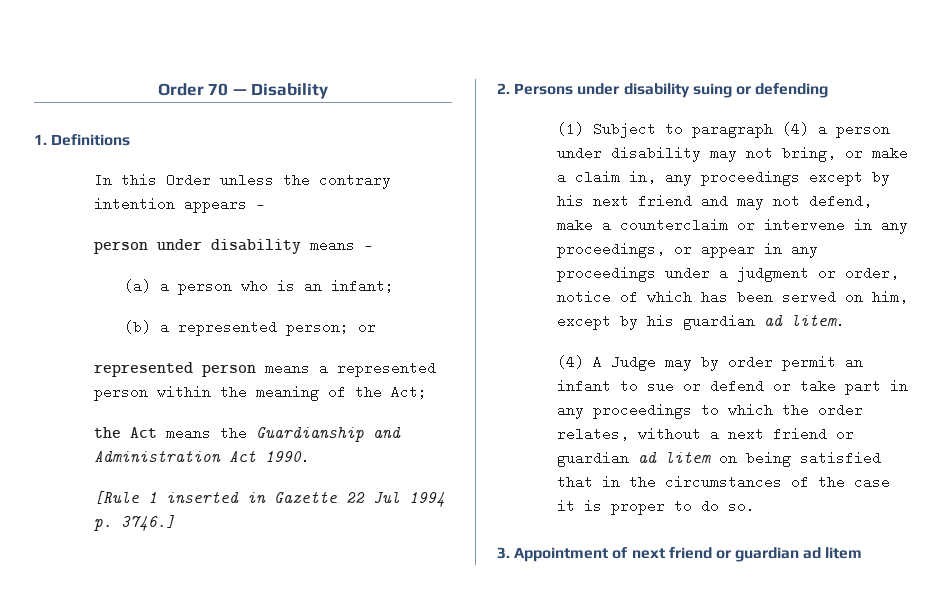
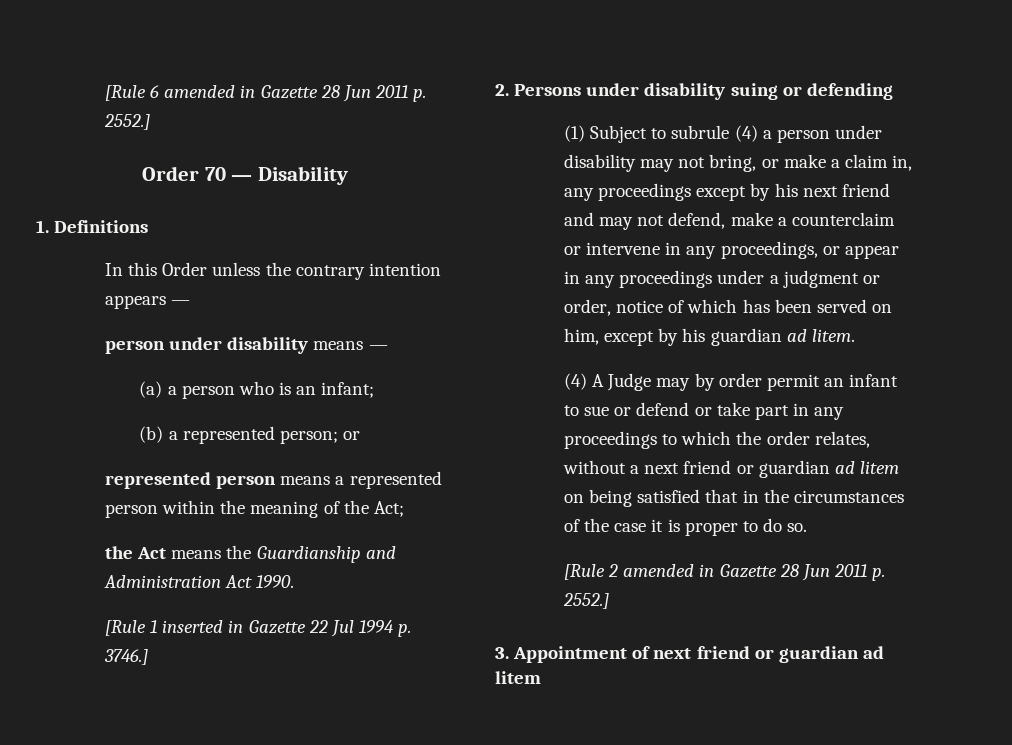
+ [Rule 6 amended in Gazette 28 Jun 2011 p. 2552.]
- (1) Subject to paragraph (4) a person under disability may not bring, or make a claim in, any proceedings except by his next friend and may not defend, make a counterclaim or intervene in any proceedings, or appear in any proceedings under a judgment or order, notice of which has been served on him, except by his guardian ad litem.
+ (1) Subject to subrule (4) a person under disability may not bring, or make a claim in, any proceedings except by his next friend and may not defend, make a counterclaim or intervene in any proceedings, or appear in any proceedings under a judgment or order, notice of which has been served on him, except by his guardian ad litem.
+ [Rule 2 amended in Gazette 28 Jun 2011 p. 2552.]

